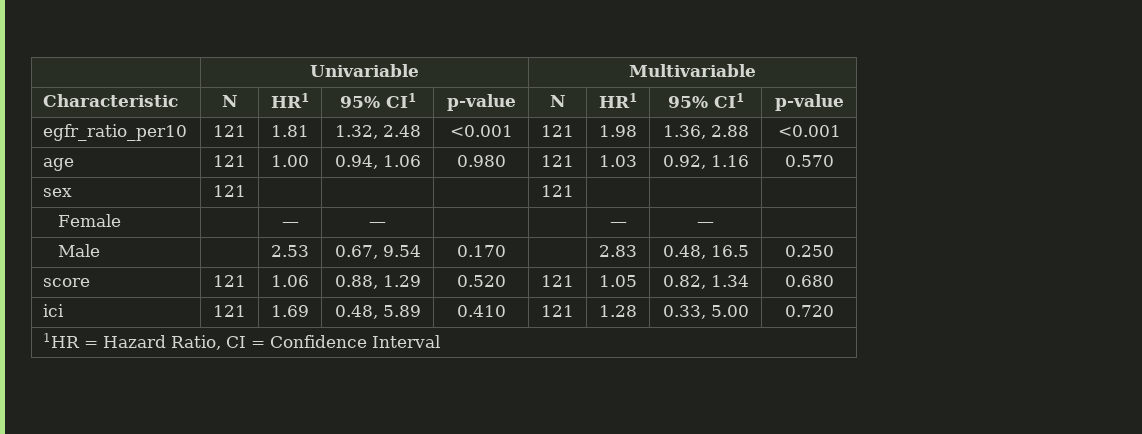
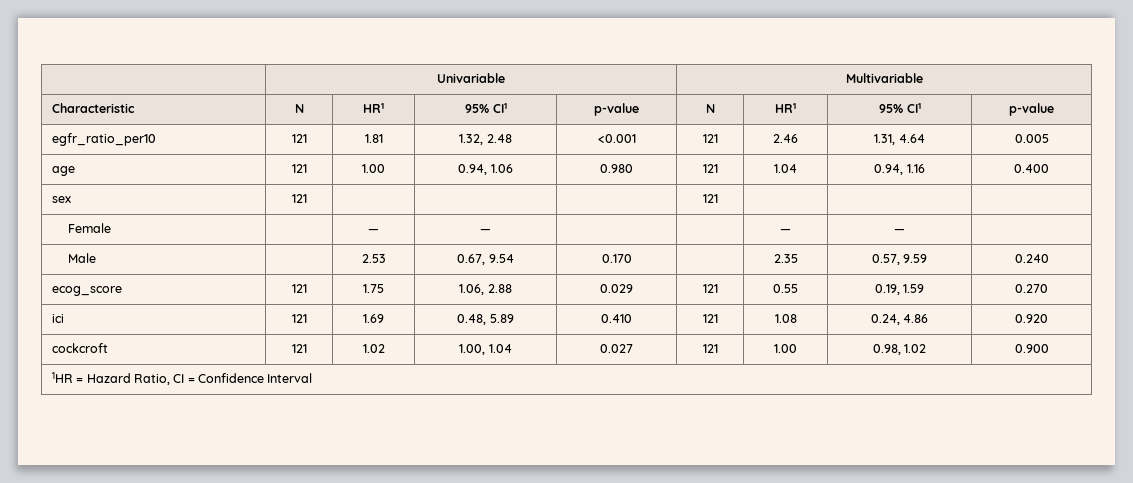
- egfr_ratio_per10 | 121 | 1.81 | 1.32, 2.48 | <0.001 | 121 | 1.98 | 1.36, 2.88 | <0.001
+ egfr_ratio_per10 | 121 | 1.81 | 1.32, 2.48 | <0.001 | 121 | 2.46 | 1.31, 4.64 | 0.005
- age | 121 | 1.00 | 0.94, 1.06 | 0.980 | 121 | 1.03 | 0.92, 1.16 | 0.570
+ age | 121 | 1.00 | 0.94, 1.06 | 0.980 | 121 | 1.04 | 0.94, 1.16 | 0.400
- Male | | 2.53 | 0.67, 9.54 | 0.170 | | 2.83 | 0.48, 16.5 | 0.250
- score | 121 | 1.06 | 0.88, 1.29 | 0.520 | 121 | 1.05 | 0.82, 1.34 | 0.680
+ Male | | 2.53 | 0.67, 9.54 | 0.170 | | 2.35 | 0.57, 9.59 | 0.240
+ ecog_score | 121 | 1.75 | 1.06, 2.88 | 0.029 | 121 | 0.55 | 0.19, 1.59 | 0.270
- ici | 121 | 1.69 | 0.48, 5.89 | 0.410 | 121 | 1.28 | 0.33, 5.00 | 0.720
+ ici | 121 | 1.69 | 0.48, 5.89 | 0.410 | 121 | 1.08 | 0.24, 4.86 | 0.920
+ cockcroft | 121 | 1.02 | 1.00, 1.04 | 0.027 | 121 | 1.00 | 0.98, 1.02 | 0.900

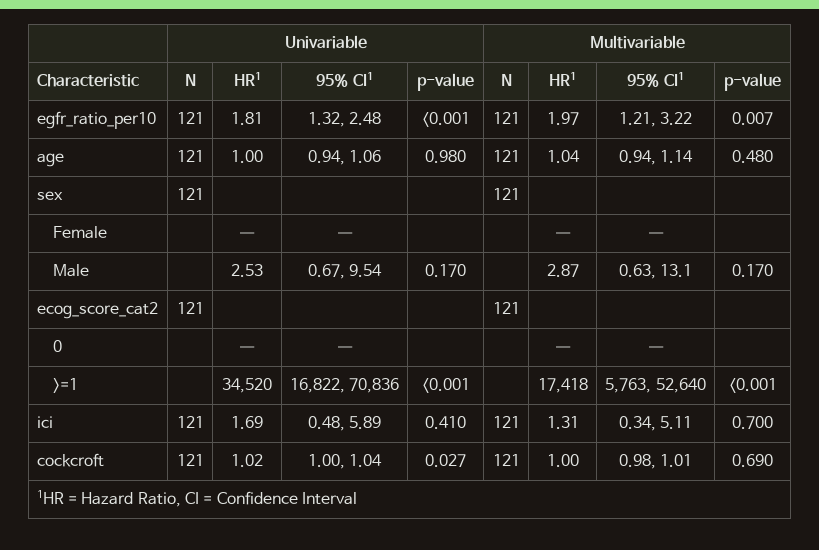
- egfr_ratio_per10 | 121 | 1.81 | 1.32, 2.48 | <0.001 | 121 | 2.46 | 1.31, 4.64 | 0.005
+ egfr_ratio_per10 | 121 | 1.81 | 1.32, 2.48 | <0.001 | 121 | 1.97 | 1.21, 3.22 | 0.007
- age | 121 | 1.00 | 0.94, 1.06 | 0.980 | 121 | 1.04 | 0.94, 1.16 | 0.400
+ age | 121 | 1.00 | 0.94, 1.06 | 0.980 | 121 | 1.04 | 0.94, 1.14 | 0.480
- Male | | 2.53 | 0.67, 9.54 | 0.170 | | 2.35 | 0.57, 9.59 | 0.240
- ecog_score | 121 | 1.75 | 1.06, 2.88 | 0.029 | 121 | 0.55 | 0.19, 1.59 | 0.270
+ Male | | 2.53 | 0.67, 9.54 | 0.170 | | 2.87 | 0.63, 13.1 | 0.170
+ ecog_score_cat2 | 121 | | | | 121 | | |
+ 0 | | — | — | | | — | — |
+ >=1 | | 34,520 | 16,822, 70,836 | <0.001 | | 17,418 | 5,763, 52,640 | <0.001
- ici | 121 | 1.69 | 0.48, 5.89 | 0.410 | 121 | 1.08 | 0.24, 4.86 | 0.920
+ ici | 121 | 1.69 | 0.48, 5.89 | 0.410 | 121 | 1.31 | 0.34, 5.11 | 0.700
- cockcroft | 121 | 1.02 | 1.00, 1.04 | 0.027 | 121 | 1.00 | 0.98, 1.02 | 0.900
+ cockcroft | 121 | 1.02 | 1.00, 1.04 | 0.027 | 121 | 1.00 | 0.98, 1.01 | 0.690

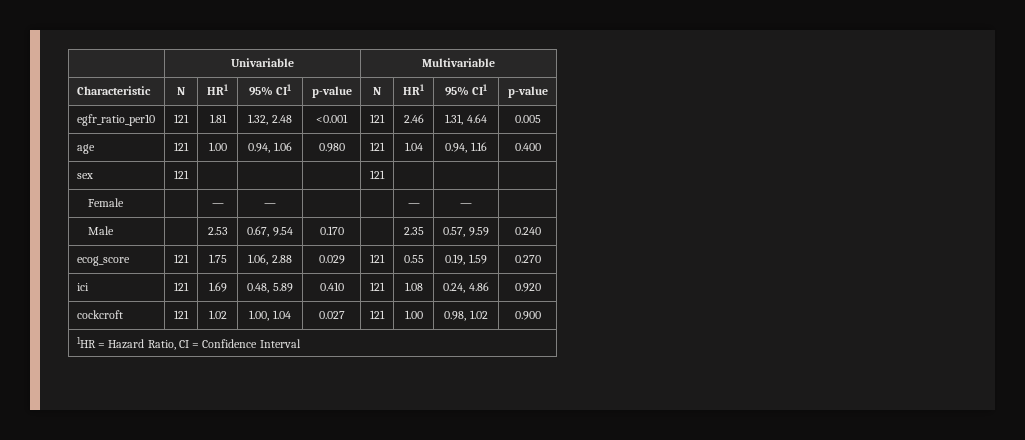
- egfr_ratio_per10 | 121 | 1.81 | 1.32, 2.48 | <0.001 | 121 | 1.97 | 1.21, 3.22 | 0.007
+ egfr_ratio_per10 | 121 | 1.81 | 1.32, 2.48 | <0.001 | 121 | 2.46 | 1.31, 4.64 | 0.005
- age | 121 | 1.00 | 0.94, 1.06 | 0.980 | 121 | 1.04 | 0.94, 1.14 | 0.480
+ age | 121 | 1.00 | 0.94, 1.06 | 0.980 | 121 | 1.04 | 0.94, 1.16 | 0.400
- Male | | 2.53 | 0.67, 9.54 | 0.170 | | 2.87 | 0.63, 13.1 | 0.170
- ecog_score_cat2 | 121 | | | | 121 | | |
- 0 | | — | — | | | — | — |
- >=1 | | 34,520 | 16,822, 70,836 | <0.001 | | 17,418 | 5,763, 52,640 | <0.001
+ Male | | 2.53 | 0.67, 9.54 | 0.170 | | 2.35 | 0.57, 9.59 | 0.240
+ ecog_score | 121 | 1.75 | 1.06, 2.88 | 0.029 | 121 | 0.55 | 0.19, 1.59 | 0.270
- ici | 121 | 1.69 | 0.48, 5.89 | 0.410 | 121 | 1.31 | 0.34, 5.11 | 0.700
+ ici | 121 | 1.69 | 0.48, 5.89 | 0.410 | 121 | 1.08 | 0.24, 4.86 | 0.920
- cockcroft | 121 | 1.02 | 1.00, 1.04 | 0.027 | 121 | 1.00 | 0.98, 1.01 | 0.690
+ cockcroft | 121 | 1.02 | 1.00, 1.04 | 0.027 | 121 | 1.00 | 0.98, 1.02 | 0.900

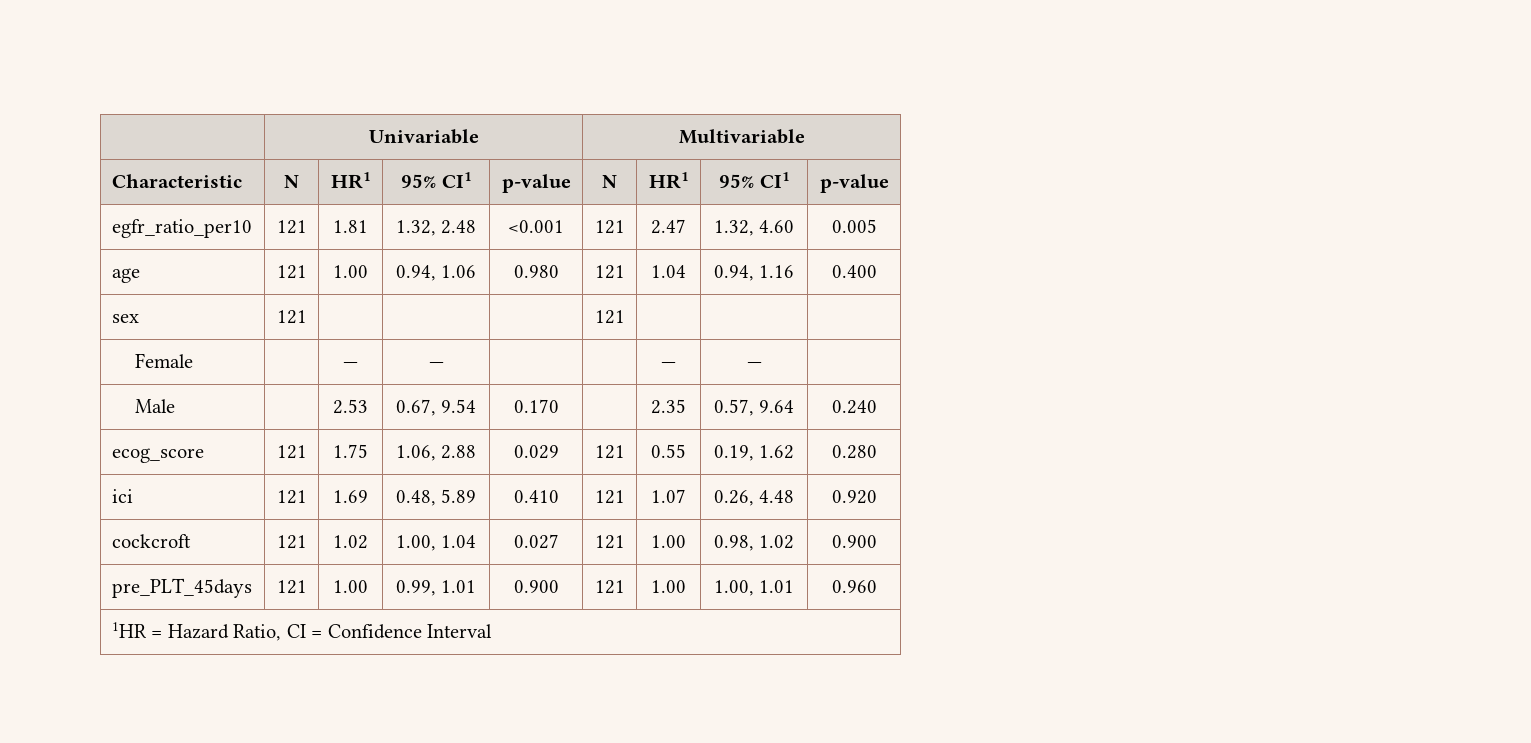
- egfr_ratio_per10 | 121 | 1.81 | 1.32, 2.48 | <0.001 | 121 | 2.46 | 1.31, 4.64 | 0.005
+ egfr_ratio_per10 | 121 | 1.81 | 1.32, 2.48 | <0.001 | 121 | 2.47 | 1.32, 4.60 | 0.005
- Male | | 2.53 | 0.67, 9.54 | 0.170 | | 2.35 | 0.57, 9.59 | 0.240
+ Male | | 2.53 | 0.67, 9.54 | 0.170 | | 2.35 | 0.57, 9.64 | 0.240
- ecog_score | 121 | 1.75 | 1.06, 2.88 | 0.029 | 121 | 0.55 | 0.19, 1.59 | 0.270
+ ecog_score | 121 | 1.75 | 1.06, 2.88 | 0.029 | 121 | 0.55 | 0.19, 1.62 | 0.280
- ici | 121 | 1.69 | 0.48, 5.89 | 0.410 | 121 | 1.08 | 0.24, 4.86 | 0.920
+ ici | 121 | 1.69 | 0.48, 5.89 | 0.410 | 121 | 1.07 | 0.26, 4.48 | 0.920
+ pre_PLT_45days | 121 | 1.00 | 0.99, 1.01 | 0.900 | 121 | 1.00 | 1.00, 1.01 | 0.960

